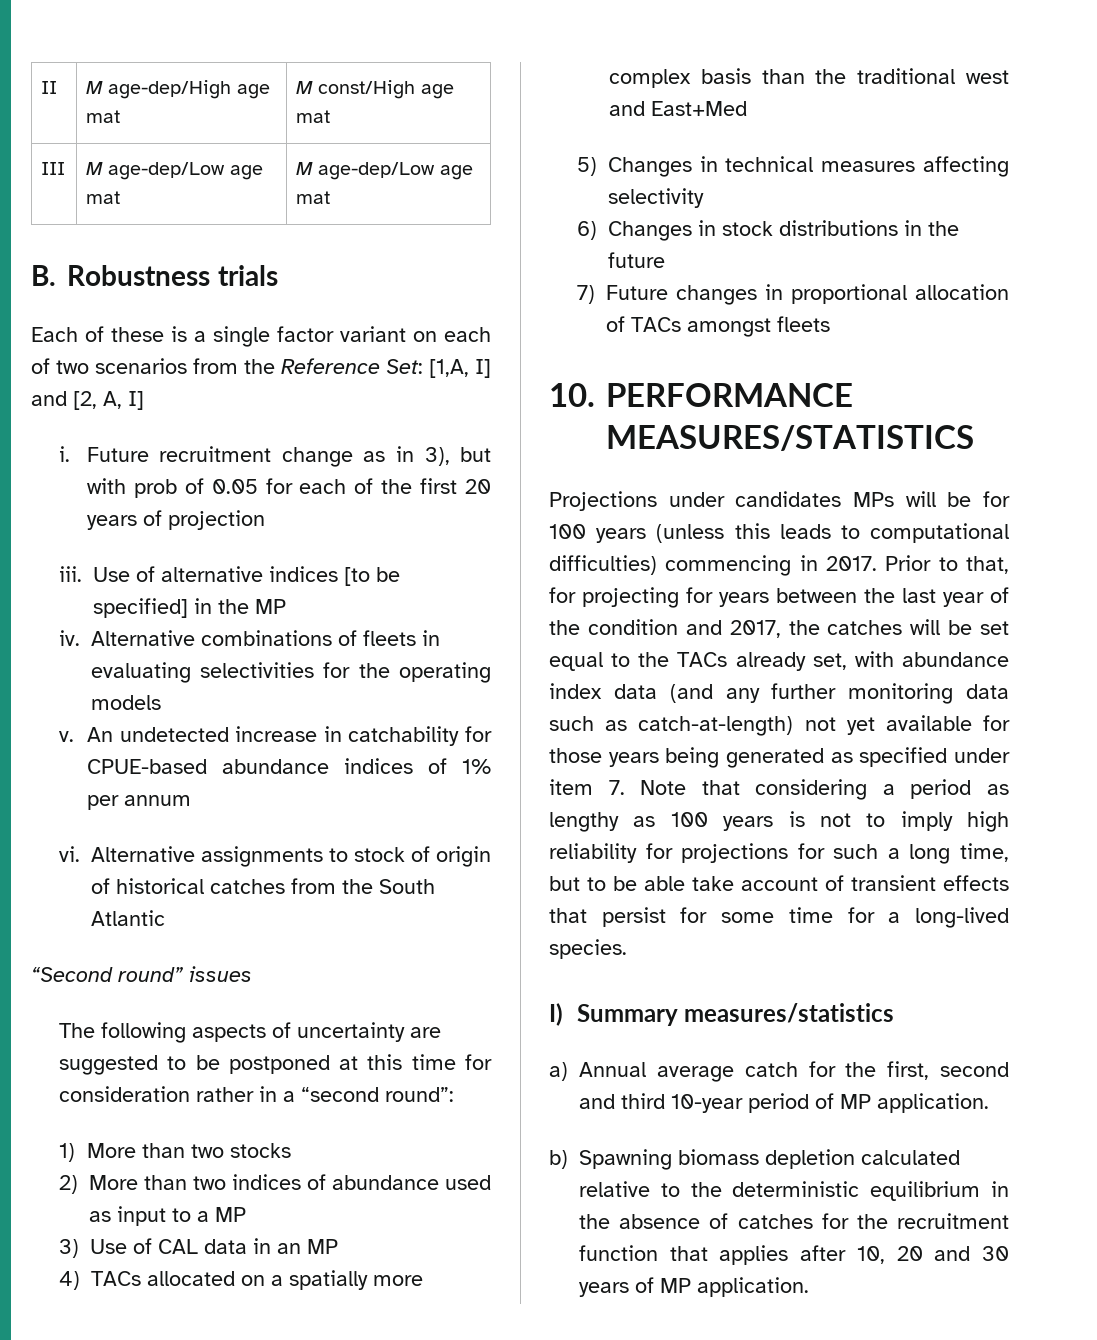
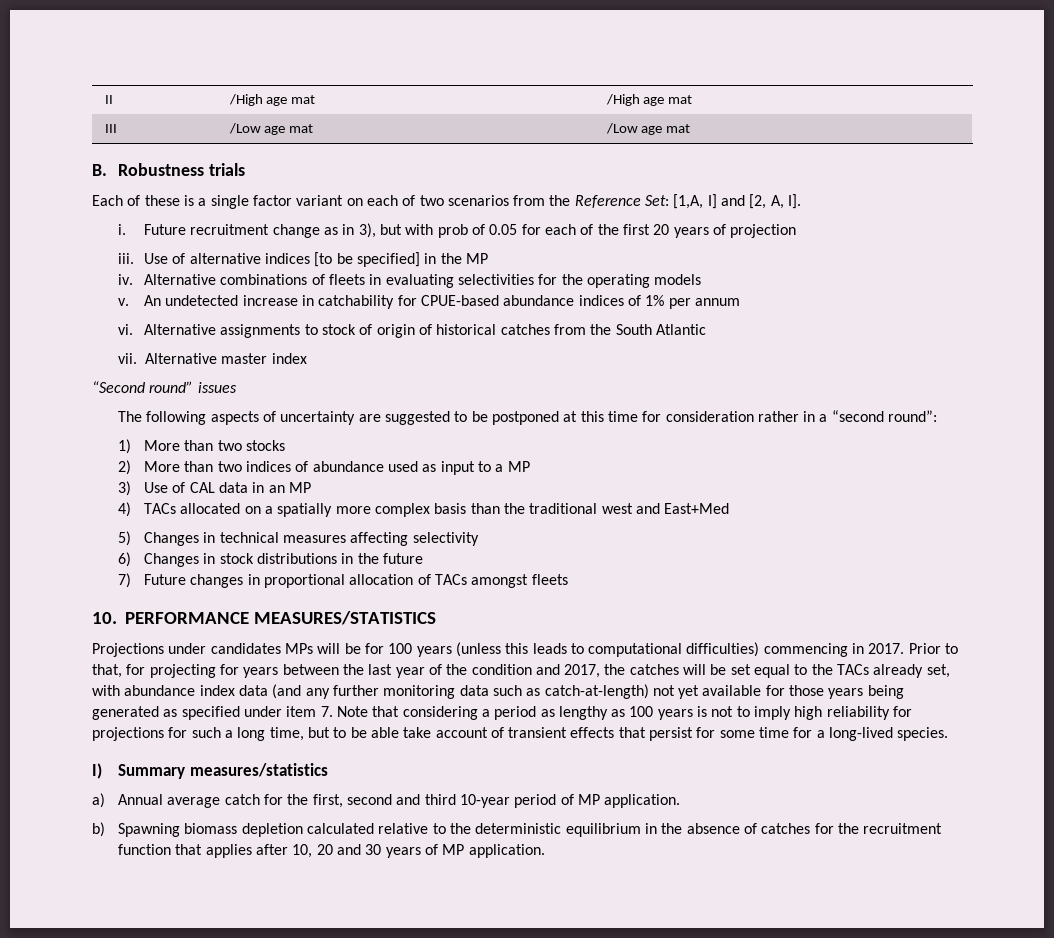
- II | M age-dep/High age mat | M const/High age mat
+ II | /High age mat | /High age mat
- III | M age-dep/Low age mat | M age-dep/Low age mat
+ III | /Low age mat | /Low age mat
- Each of these is a single factor variant on each of two scenarios from the Reference Set: [1,A, I] and [2, A, I]
+ Each of these is a single factor variant on each of two scenarios from the Reference Set: [1,A, I] and [2, A, I].
+ vii. Alternative master index

